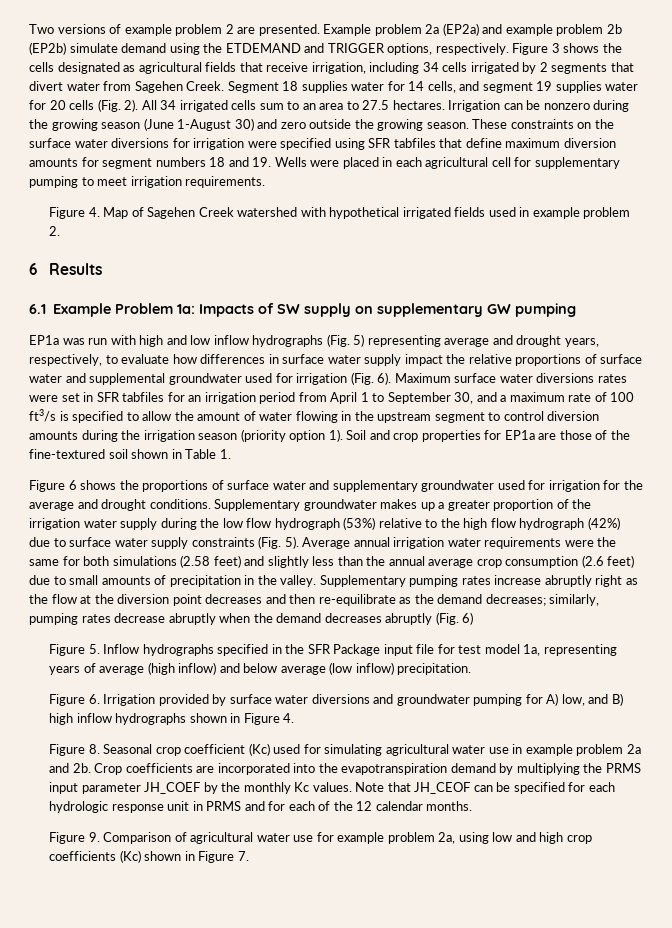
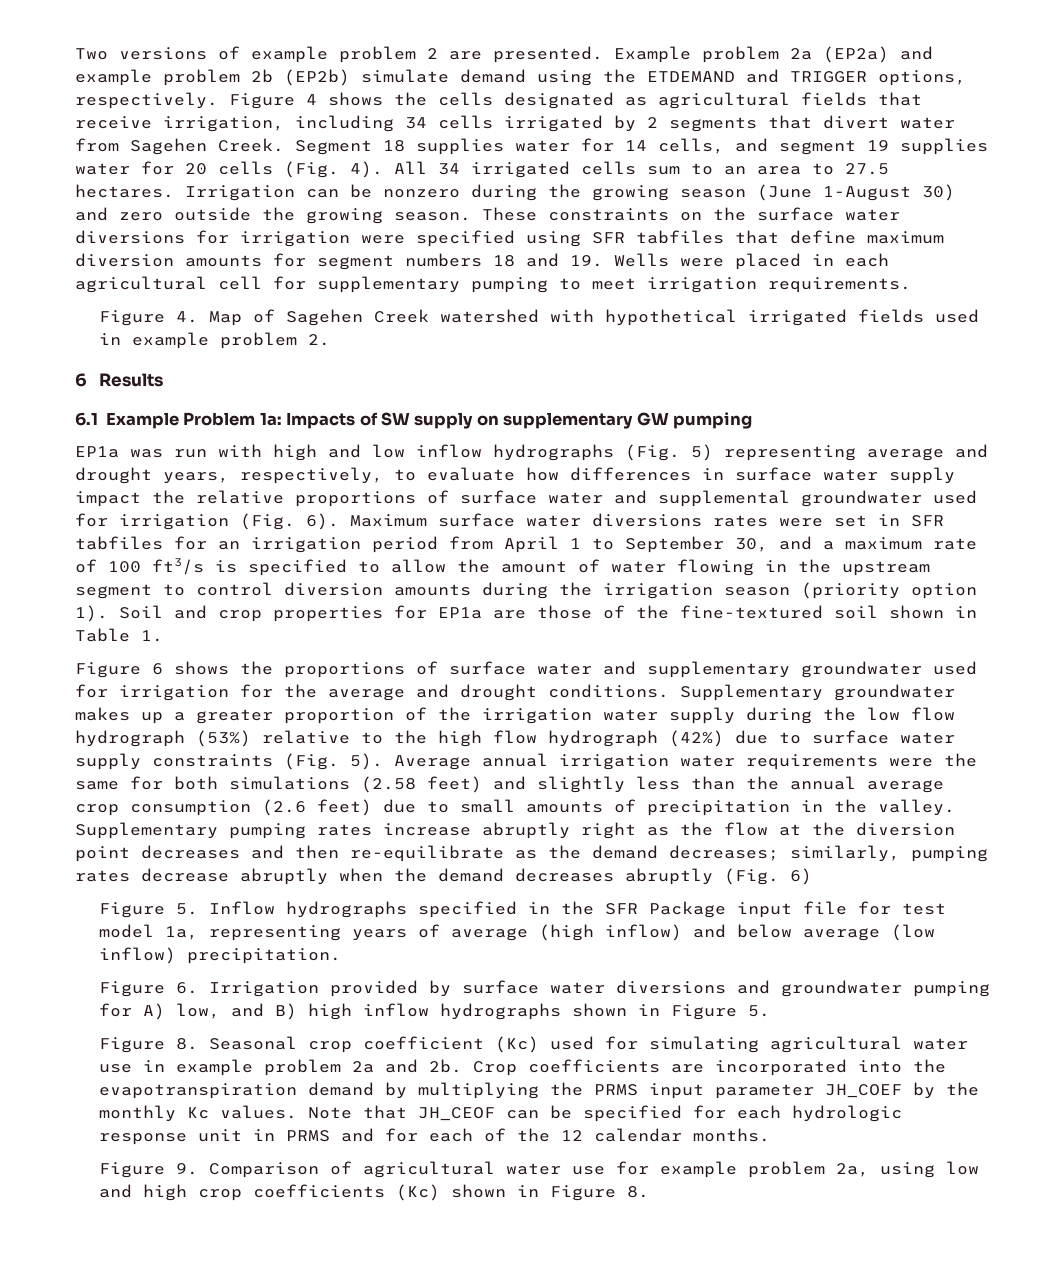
- Figure 3 shows the cells designated as agricultural fields that receive irrigation, including 34 cells irrigated by 2 segments that divert water from Sagehen Creek.
+ Figure 4 shows the cells designated as agricultural fields that receive irrigation, including 34 cells irrigated by 2 segments that divert water from Sagehen Creek.
- Segment 18 supplies water for 14 cells, and segment 19 supplies water for 20 cells (Fig. 2).
+ Segment 18 supplies water for 14 cells, and segment 19 supplies water for 20 cells (Fig. 4).
- Figure 6. Irrigation provided by surface water diversions and groundwater pumping for A) low, and B) high inflow hydrographs shown in Figure 4.
+ Figure 6. Irrigation provided by surface water diversions and groundwater pumping for A) low, and B) high inflow hydrographs shown in Figure 5.
- Figure 9. Comparison of agricultural water use for example problem 2a, using low and high crop coefficients (Kc) shown in Figure 7.
+ Figure 9. Comparison of agricultural water use for example problem 2a, using low and high crop coefficients (Kc) shown in Figure 8.

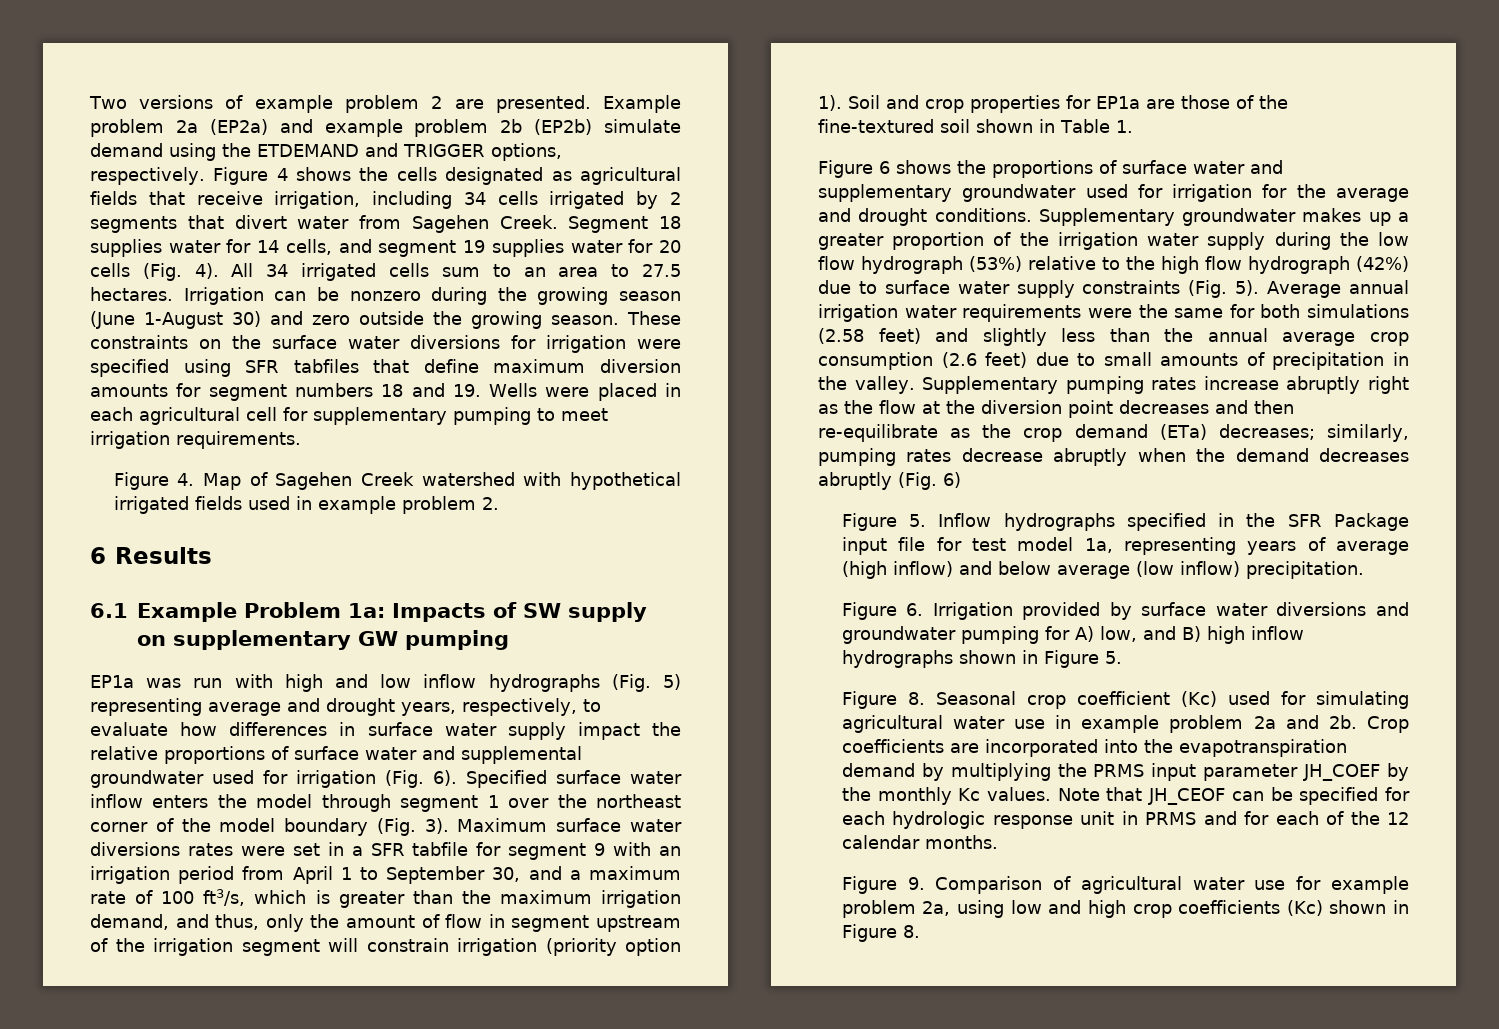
+ Specified surface water inflow enters the model through segment 1 over the northeast corner of the model boundary (Fig. 3).
- Maximum surface water diversions rates were set in SFR tabfiles for an irrigation period from April 1 to September 30, and a maximum rate of 100 ft3/s is specified to allow the amount of water flowing in the upstream segment to control diversion amounts during the irrigation season (priority option 1).
+ Maximum surface water diversions rates were set in a SFR tabfile for segment 9 with an irrigation period from April 1 to September 30, and a maximum rate of 100 ft3/s, which is greater than the maximum irrigation demand, and thus, only the amount of flow in segment upstream of the irrigation segment will constrain irrigation (priority option 1).
- Supplementary pumping rates increase abruptly right as the flow at the diversion point decreases and then re-equilibrate as the demand decreases; similarly, pumping rates decrease abruptly when the demand decreases abruptly (Fig. 6)
+ Supplementary pumping rates increase abruptly right as the flow at the diversion point decreases and then re-equilibrate as the crop demand (ETa) decreases; similarly, pumping rates decrease abruptly when the demand decreases abruptly (Fig. 6)

